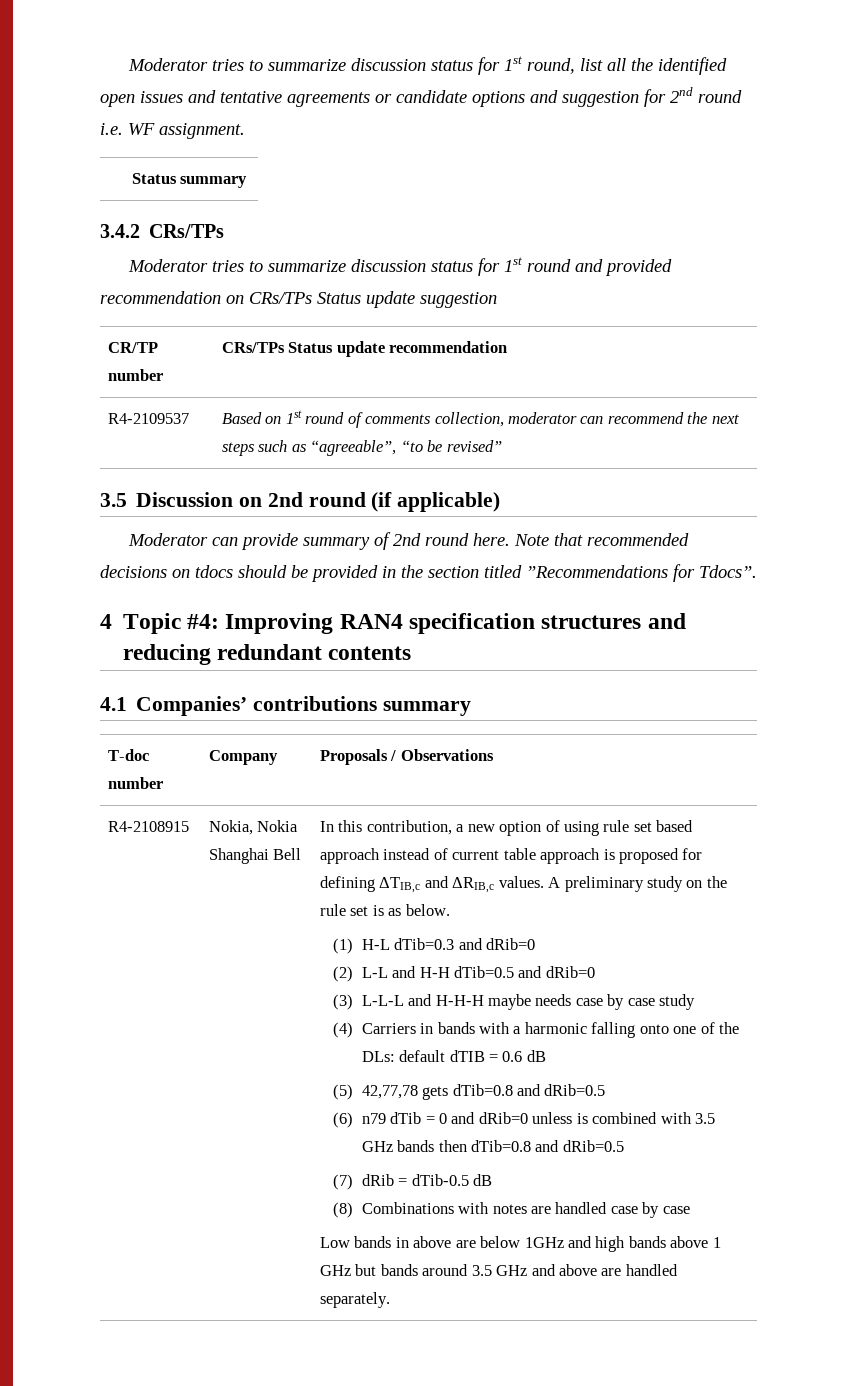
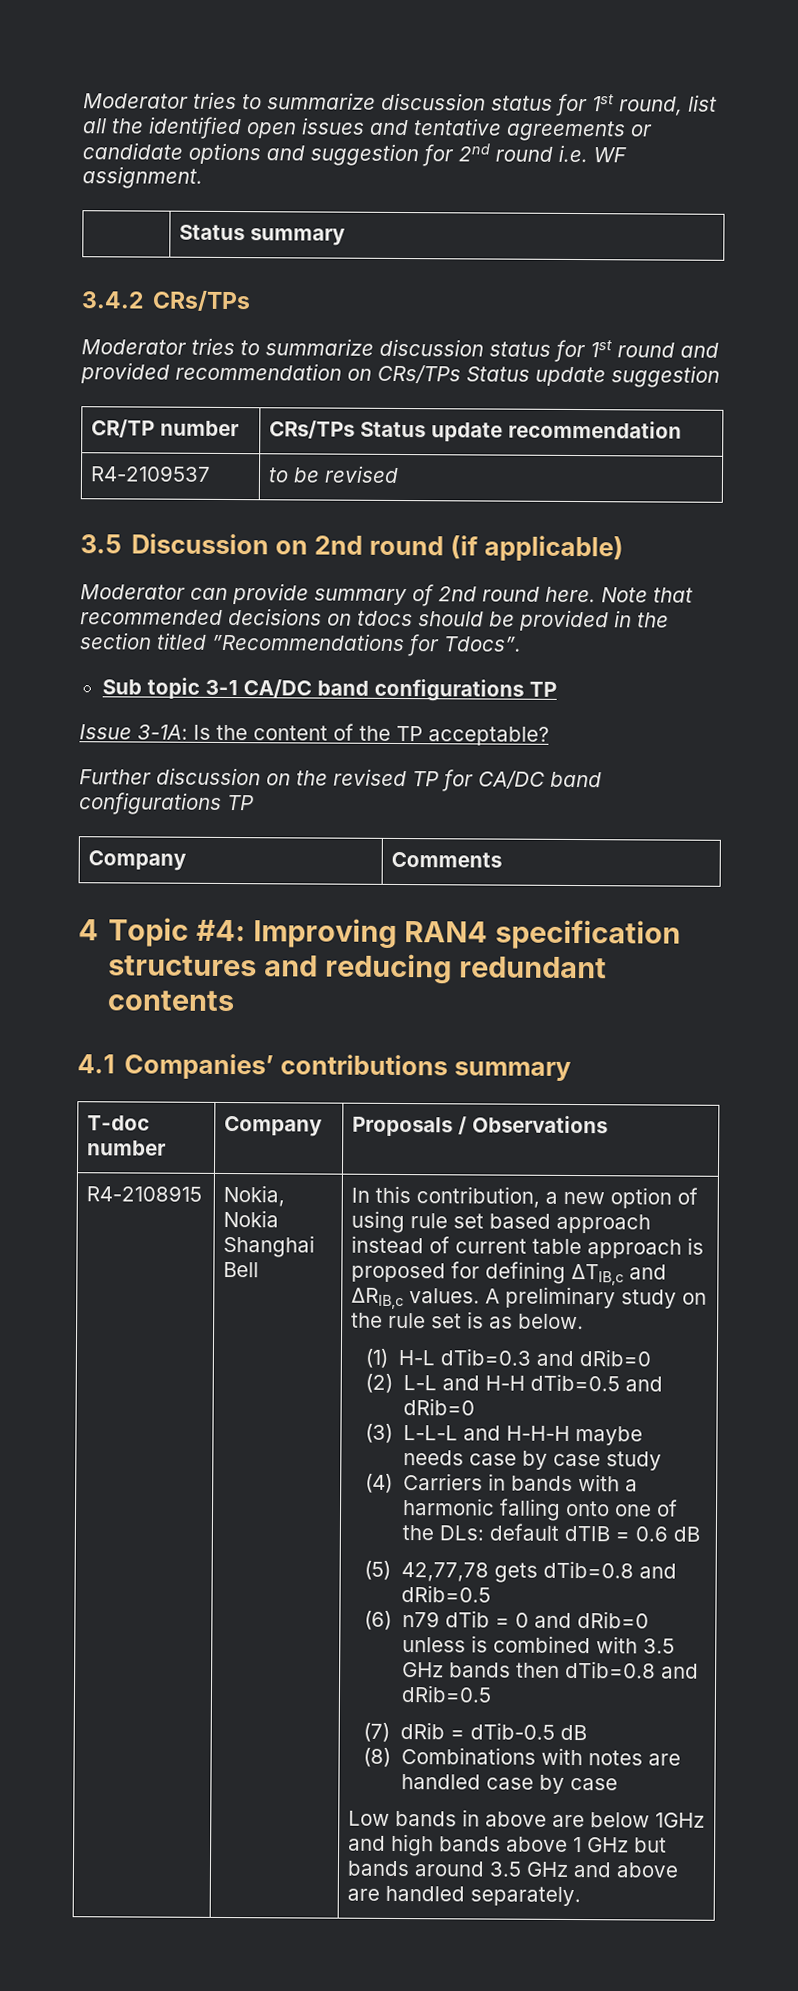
- R4-2109537 | Based on 1st round of comments collection, moderator can recommend the next steps such as “agreeable”, “to be revised”
+ R4-2109537 | to be revised
+ Sub topic 3-1 CA/DC band configurations TP
+ Issue 3-1A: Is the content of the TP acceptable?
+ Further discussion on the revised TP for CA/DC band configurations TP
+ Company | Comments

